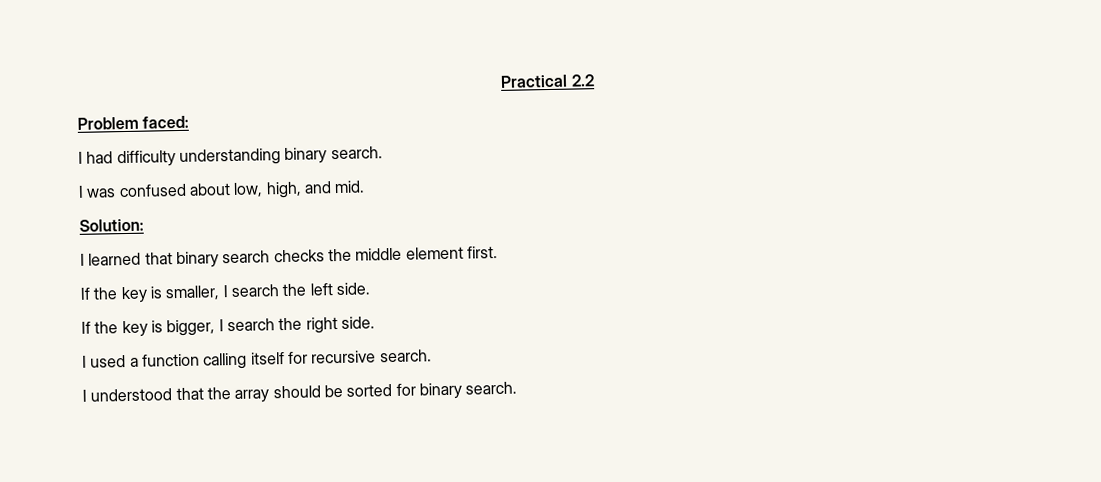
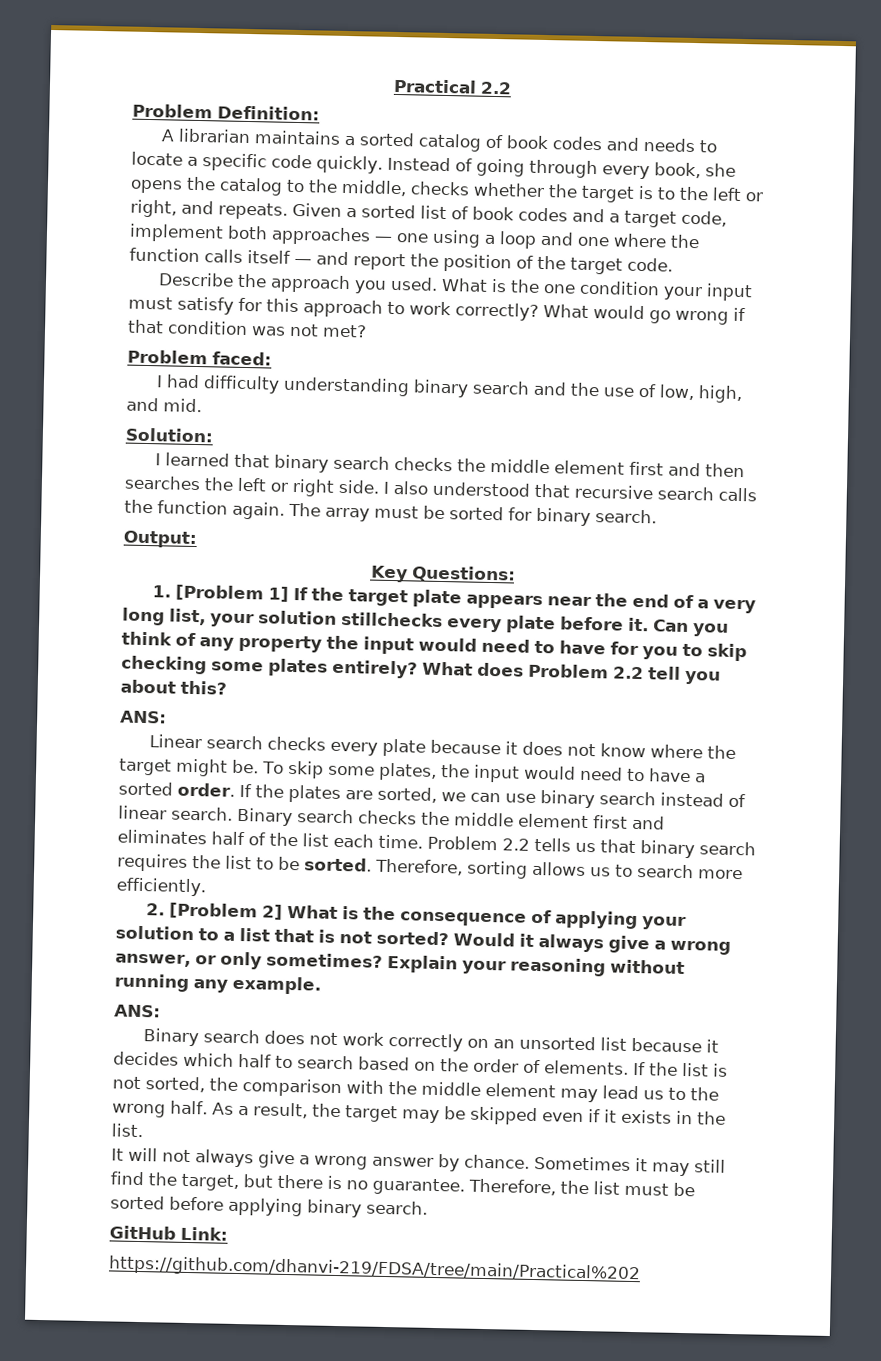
+ Problem Definition:
+ A librarian maintains a sorted catalog of book codes and needs to locate a specific code quickly. Instead of going through every book, she opens the catalog to the middle, checks whether the target is to the left or right, and repeats. Given a sorted list of book codes and a target code, implement both approaches — one using a loop and one where the function calls itself — and report the position of the target code.
+ Describe the approach you used. What is the one condition your input must satisfy for this approach to work correctly? What would go wrong if that condition was not met?
- I had difficulty understanding binary search.
- I was confused about low, high, and mid.
+ I had difficulty understanding binary search and the use of low, high, and mid.
- I learned that binary search checks the middle element first.
- If the key is smaller, I search the left side.
- If the key is bigger, I search the right side.
- I used a function calling itself for recursive search.
- I understood that the array should be sorted for binary search.
+ I learned that binary search checks the middle element first and then searches the left or right side. I also understood that recursive search calls the function again. The array must be sorted for binary search.
+ Output:
+ Key Questions:
+ 1. [Problem 1] If the target plate appears near the end of a very long list, your solution stillchecks every plate before it. Can you think of any property the input would need to have for you to skip checking some plates entirely? What does Problem 2.2 tell you about this?
+ ANS:
+ Linear search checks every plate because it does not know where the target might be. To skip some plates, the input would need to have a sorted order. If the plates are sorted, we can use binary search instead of linear search. Binary search checks the middle element first and eliminates half of the list each time. Problem 2.2 tells us that binary search requires the list to be sorted. Therefore, sorting allows us to search more efficiently.
+ 2. [Problem 2] What is the consequence of applying your solution to a list that is not sorted? Would it always give a wrong answer, or only sometimes? Explain your reasoning without running any example.
+ ANS:
+ Binary search does not work correctly on an unsorted list because it decides which half to search based on the order of elements. If the list is not sorted, the comparison with the middle element may lead us to the wrong half. As a result, the target may be skipped even if it exists in the list.
+ It will not always give a wrong answer by chance. Sometimes it may still find the target, but there is no guarantee. Therefore, the list must be sorted before applying binary search.
+ GitHub Link:
+ https://github.com/dhanvi-219/FDSA/tree/main/Practical%202

